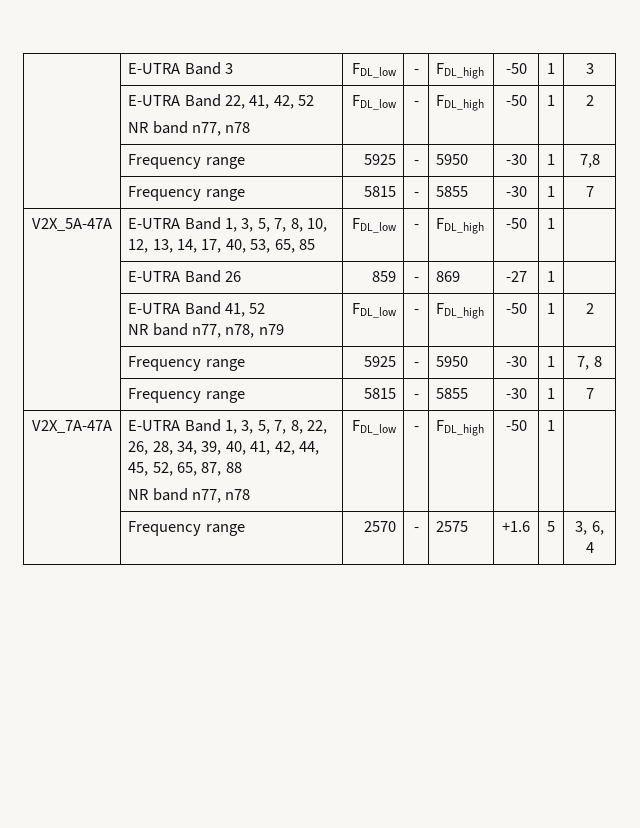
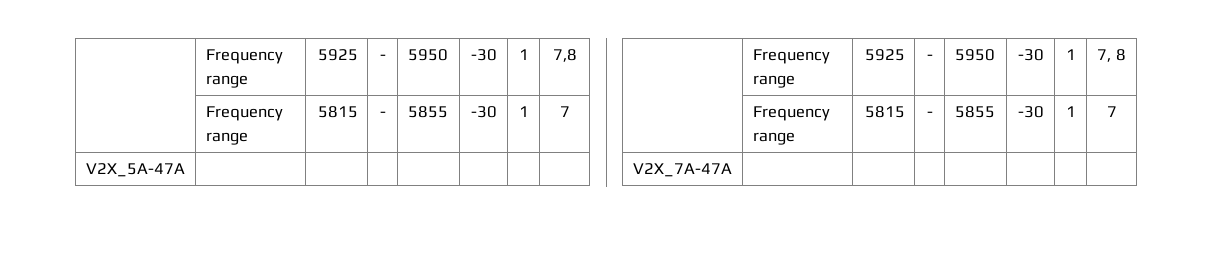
- | E-UTRA Band 3 | FDL_low | - | FDL_high | -50 | 1 | 3
- | E-UTRA Band 22, 41, 42, 52
- NR band n77, n78 | FDL_low | - | FDL_high | -50 | 1 | 2
- V2X_5A-47A | E-UTRA Band 1, 3, 5, 7, 8, 10, 12, 13, 14, 17, 40, 53, 65, 85 | FDL_low | - | FDL_high | -50 | 1 |
- | E-UTRA Band 26 | 859 | - | 869 | -27 | 1 |
- | E-UTRA Band 41, 52
- NR band n77, n78, n79 | FDL_low | - | FDL_high | -50 | 1 | 2
+ V2X_5A-47A | | | | | | |
- V2X_7A-47A | E-UTRA Band 1, 3, 5, 7, 8, 22, 26, 28, 34, 39, 40, 41, 42, 44, 45, 52, 65, 87, 88
- NR band n77, n78 | FDL_low | - | FDL_high | -50 | 1 |
- | Frequency range | 2570 | - | 2575 | +1.6 | 5 | 3, 6, 4
+ V2X_7A-47A | | | | | | |

